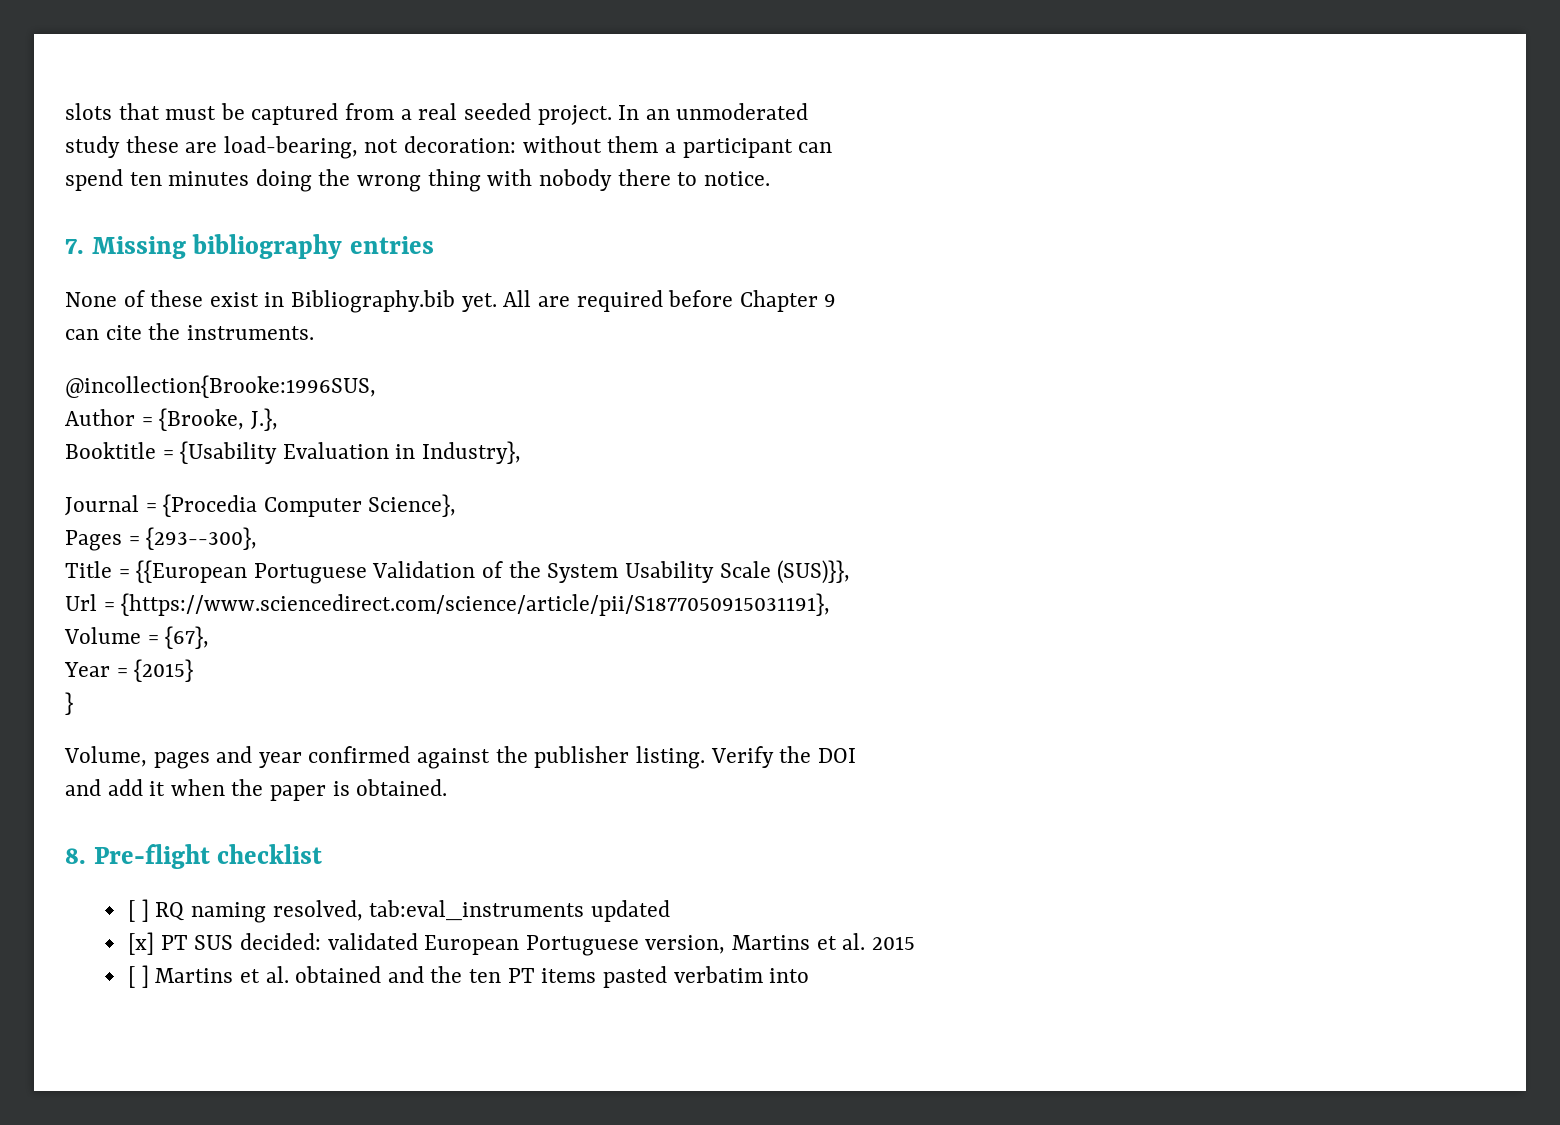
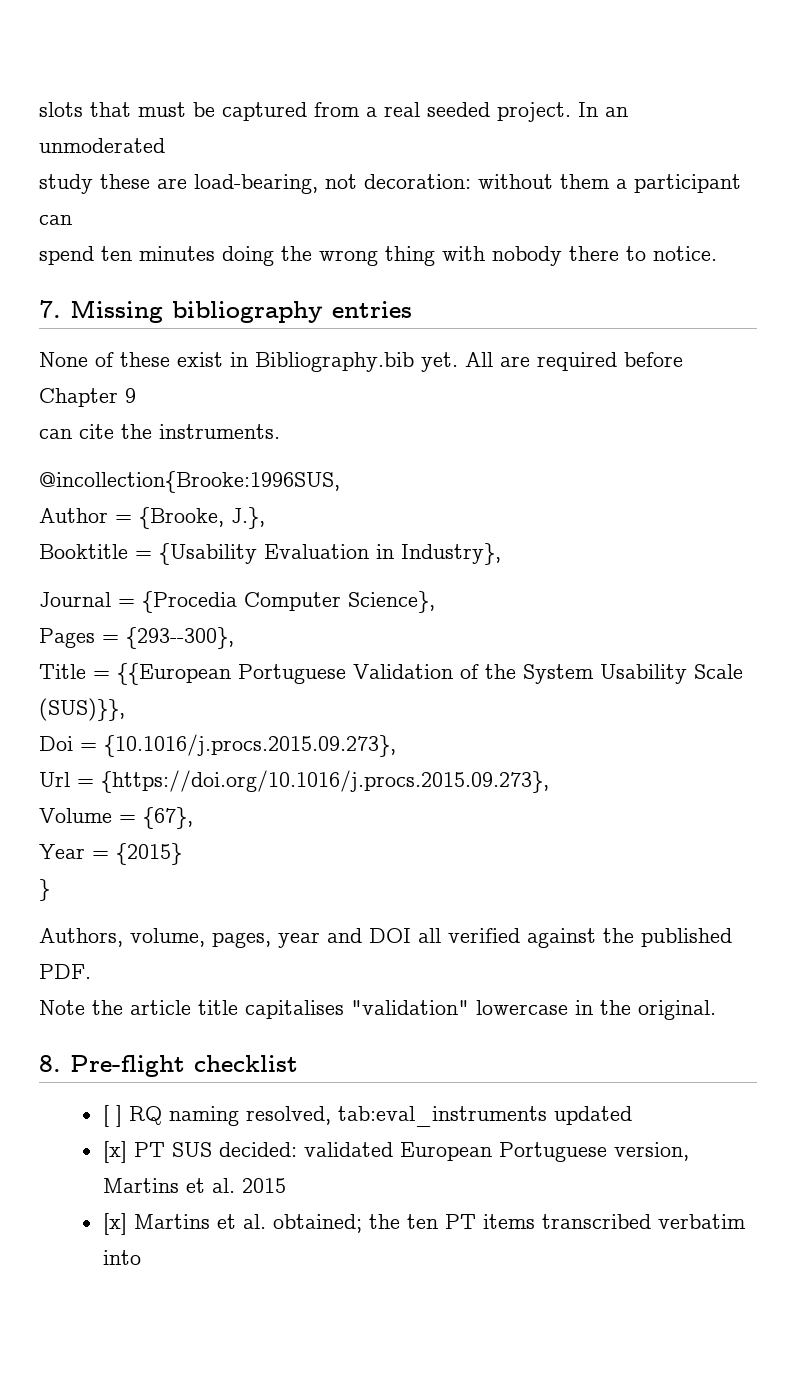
+ Doi = {10.1016/j.procs.2015.09.273},
- Url = {https://www.sciencedirect.com/science/article/pii/S1877050915031191},
+ Url = {https://doi.org/10.1016/j.procs.2015.09.273},
- Volume, pages and year confirmed against the publisher listing. Verify the DOI
- and add it when the paper is obtained.
+ Authors, volume, pages, year and DOI all verified against the published PDF.
+ Note the article title capitalises "validation" lowercase in the original.
- [ ] Martins et al. obtained and the ten PT items pasted verbatim into
+ [x] Martins et al. obtained; the ten PT items transcribed verbatim into

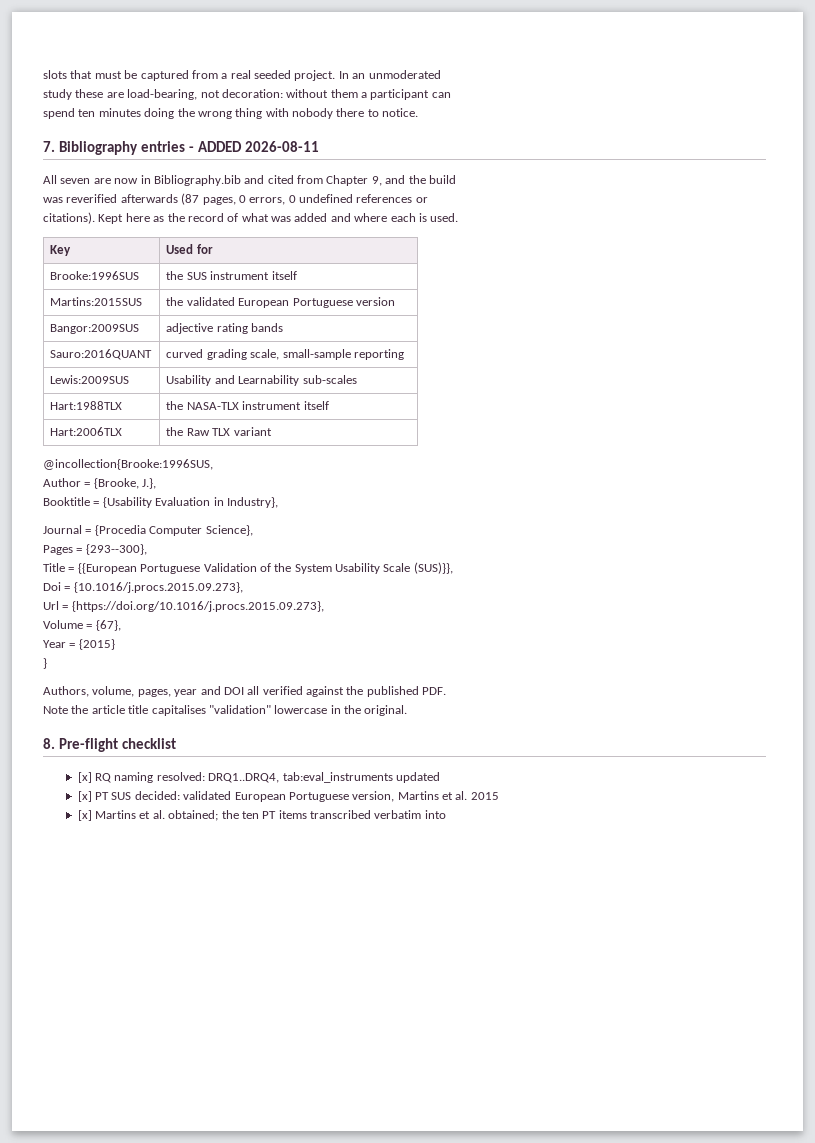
- 7. Missing bibliography entries
- None of these exist in Bibliography.bib yet. All are required before Chapter 9
- can cite the instruments.
+ 7. Bibliography entries - ADDED 2026-08-11
+ All seven are now in Bibliography.bib and cited from Chapter 9, and the build
+ was reverified afterwards (87 pages, 0 errors, 0 undefined references or
+ citations). Kept here as the record of what was added and where each is used.
+ Key | Used for
+ Brooke:1996SUS | the SUS instrument itself
+ Martins:2015SUS | the validated European Portuguese version
+ Bangor:2009SUS | adjective rating bands
+ Sauro:2016QUANT | curved grading scale, small-sample reporting
+ Lewis:2009SUS | Usability and Learnability sub-scales
+ Hart:1988TLX | the NASA-TLX instrument itself
+ Hart:2006TLX | the Raw TLX variant
- [ ] RQ naming resolved, tab:eval_instruments updated
+ [x] RQ naming resolved: DRQ1..DRQ4, tab:eval_instruments updated

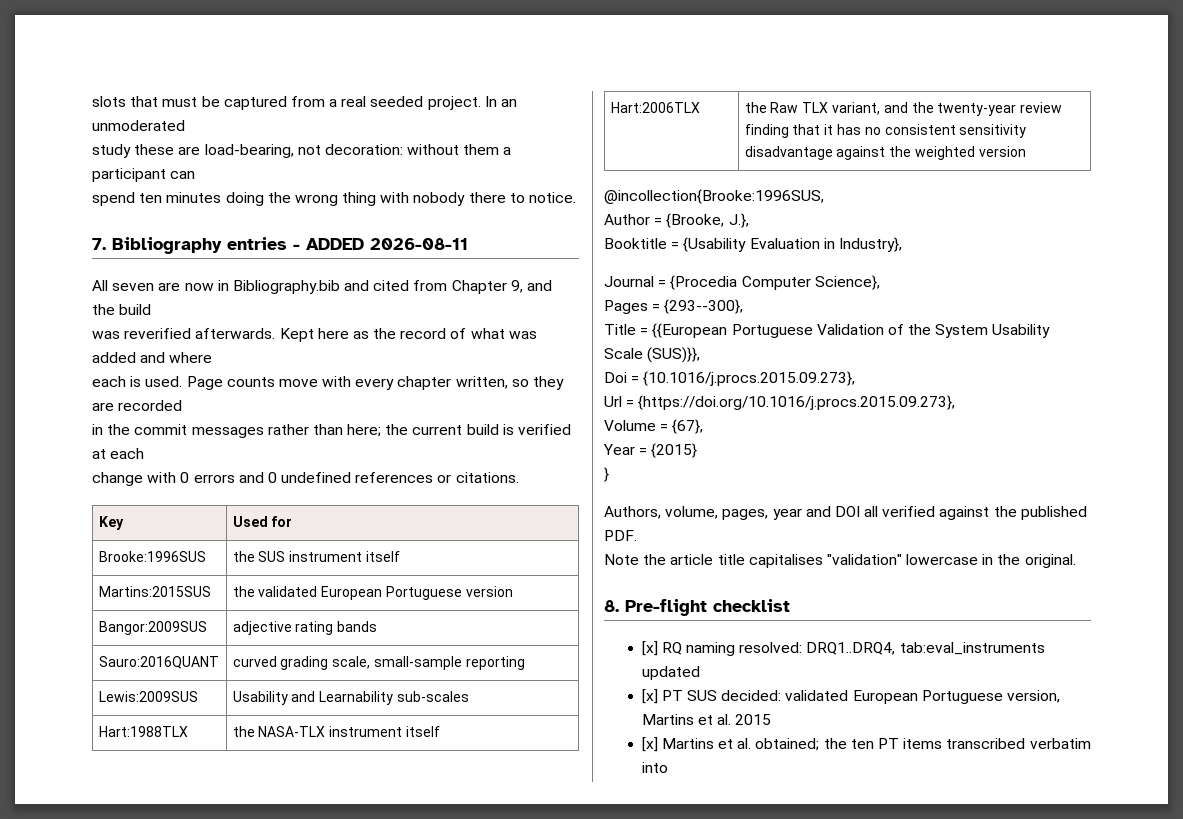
- was reverified afterwards (87 pages, 0 errors, 0 undefined references or
- citations).
+ was reverified afterwards.
- Kept here as the record of what was added and where each is used.
+ Kept here as the record of what was added and where
+ each is used. Page counts move with every chapter written, so they are recorded
+ in the commit messages rather than here; the current build is verified at each
+ change with 0 errors and 0 undefined references or citations.
- Hart:2006TLX | the Raw TLX variant
+ Hart:2006TLX | the Raw TLX variant, and the twenty-year review finding that it has no consistent sensitivity disadvantage against the weighted version

